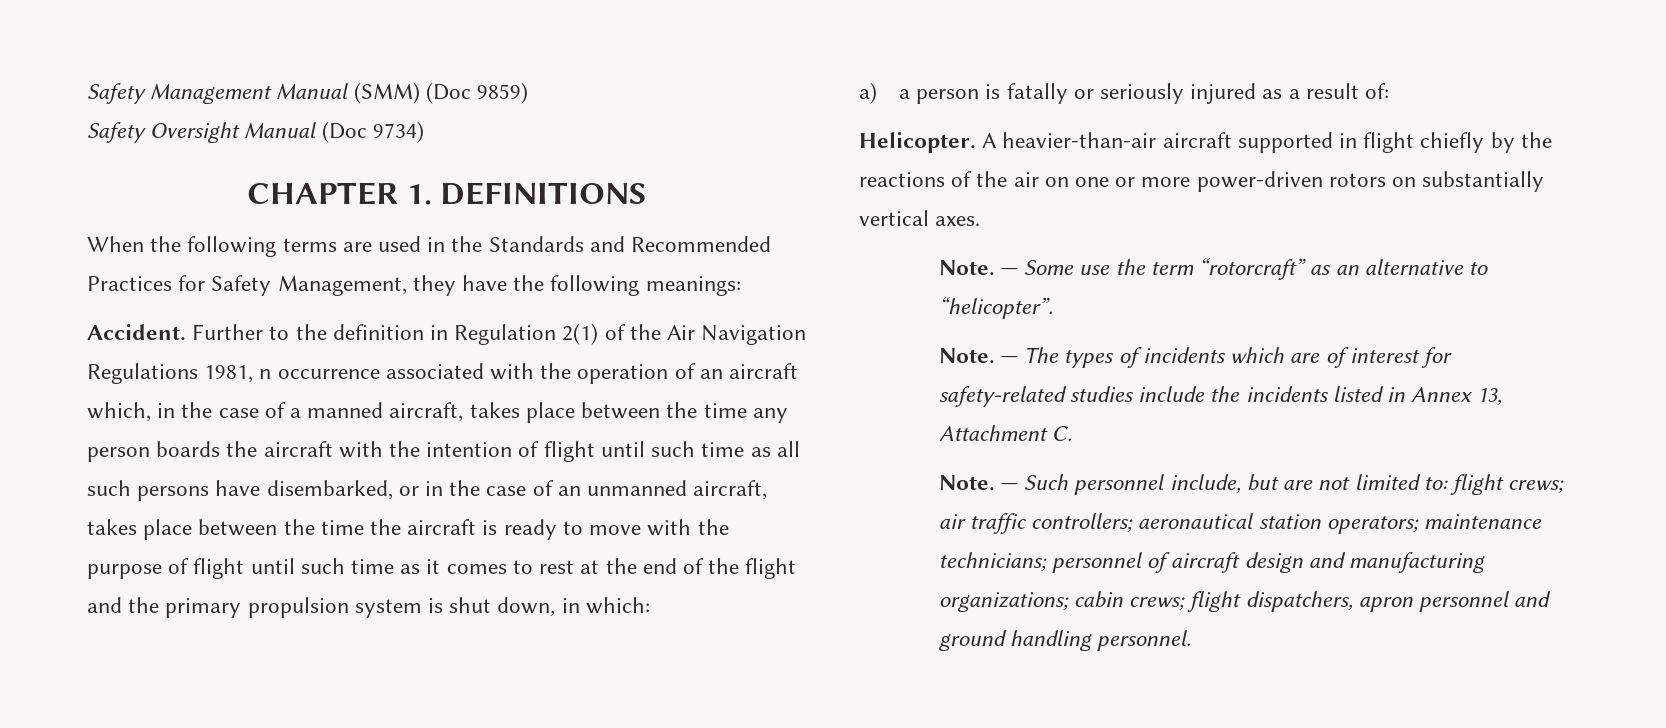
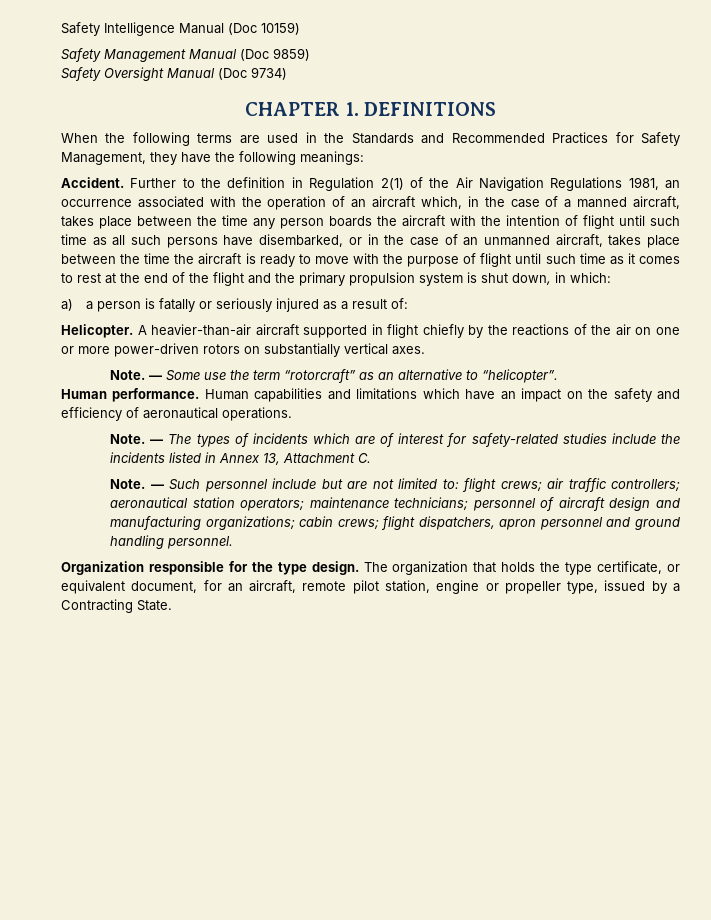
- Safety Management Manual (SMM) (Doc 9859)
+ Safety Intelligence Manual (Doc 10159)
+ Safety Management Manual (Doc 9859)
- Further to the definition in Regulation 2(1) of the Air Navigation Regulations 1981, n occurrence associated with the operation of an aircraft which, in the case of a manned aircraft, takes place between the time any person boards the aircraft with the intention of flight until such time as all such persons have disembarked, or in the case of an unmanned aircraft, takes place between the time the aircraft is ready to move with the purpose of flight until such time as it comes to rest at the end of the flight and the primary propulsion system is shut down, in which:
+ Further to the definition in Regulation 2(1) of the Air Navigation Regulations 1981, an occurrence associated with the operation of an aircraft which, in the case of a manned aircraft, takes place between the time any person boards the aircraft with the intention of flight until such time as all such persons have disembarked, or in the case of an unmanned aircraft, takes place between the time the aircraft is ready to move with the purpose of flight until such time as it comes to rest at the end of the flight and the primary propulsion system is shut down, in which:
+ Human performance. Human capabilities and limitations which have an impact on the safety and efficiency of aeronautical operations.
- — Such personnel include, but are not limited to: flight crews; air traffic controllers; aeronautical station operators; maintenance technicians; personnel of aircraft design and manufacturing organizations; cabin crews; flight dispatchers, apron personnel and ground handling personnel.
+ — Such personnel include but are not limited to: flight crews; air traffic controllers; aeronautical station operators; maintenance technicians; personnel of aircraft design and manufacturing organizations; cabin crews; flight dispatchers, apron personnel and ground handling personnel.
+ Organization responsible for the type design. The organization that holds the type certificate, or equivalent document, for an aircraft, remote pilot station, engine or propeller type, issued by a Contracting State.

